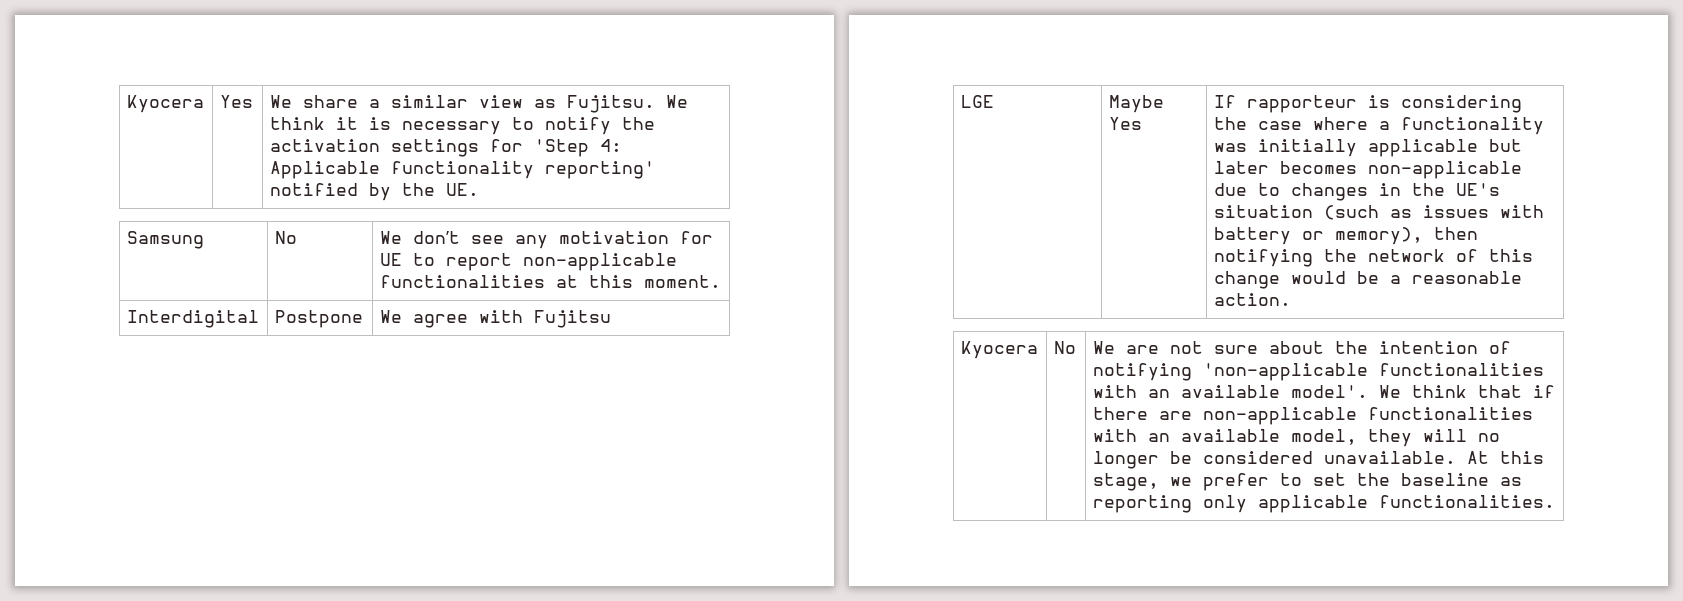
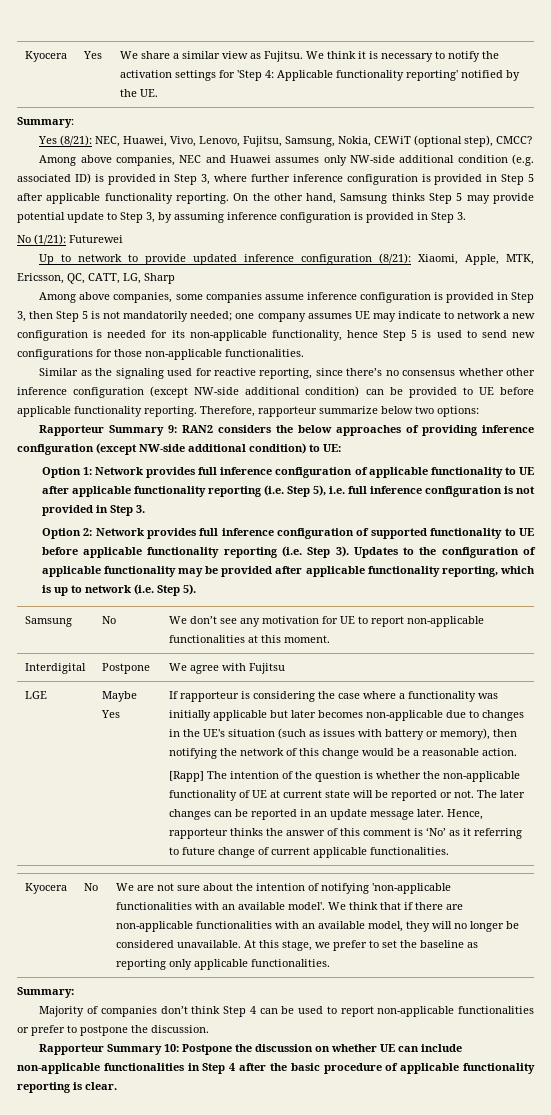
  Kyocera | Yes | We share a similar view as Fujitsu. We think it is necessary to notify the activation settings for 'Step 4: Applicable functionality reporting' notified by the UE.
+ Summary:
+ Yes (8/21): NEC, Huawei, Vivo, Lenovo, Fujitsu, Samsung, Nokia, CEWiT (optional step), CMCC?
+ Among above companies, NEC and Huawei assumes only NW-side additional condition (e.g. associated ID) is provided in Step 3, where further inference configuration is provided in Step 5 after applicable functionality reporting. On the other hand, Samsung thinks Step 5 may provide potential update to Step 3, by assuming inference configuration is provided in Step 3.
+ No (1/21): Futurewei
+ Up to network to provide updated inference configuration (8/21): Xiaomi, Apple, MTK, Ericsson, QC, CATT, LG, Sharp
+ Among above companies, some companies assume inference configuration is provided in Step 3, then Step 5 is not mandatorily needed; one company assumes UE may indicate to network a new configuration is needed for its non-applicable functionality, hence Step 5 is used to send new configurations for those non-applicable functionalities.
+ Similar as the signaling used for reactive reporting, since there’s no consensus whether other inference configuration (except NW-side additional condition) can be provided to UE before applicable functionality reporting. Therefore, rapporteur summarize below two options:
+ Rapporteur Summary 9: RAN2 considers the below approaches of providing inference configuration (except NW-side additional condition) to UE:
+ Option 1: Network provides full inference configuration of applicable functionality to UE after applicable functionality reporting (i.e. Step 5), i.e. full inference configuration is not provided in Step 3.
+ Option 2: Network provides full inference configuration of supported functionality to UE before applicable functionality reporting (i.e. Step 3). Updates to the configuration of applicable functionality may be provided after applicable functionality reporting, which is up to network (i.e. Step 5).
+ [Rapp] The intention of the question is whether the non-applicable functionality of UE at current state will be reported or not. The later changes can be reported in an update message later. Hence, rapporteur thinks the answer of this comment is ‘No’ as it referring to future change of current applicable functionalities.
  At this stage, we prefer to set the baseline as reporting only applicable functionalities.
+ Summary:
+ Majority of companies don’t think Step 4 can be used to report non-applicable functionalities or prefer to postpone the discussion.
+ Rapporteur Summary 10: Postpone the discussion on whether UE can include non-applicable functionalities in Step 4 after the basic procedure of applicable functionality reporting is clear.

